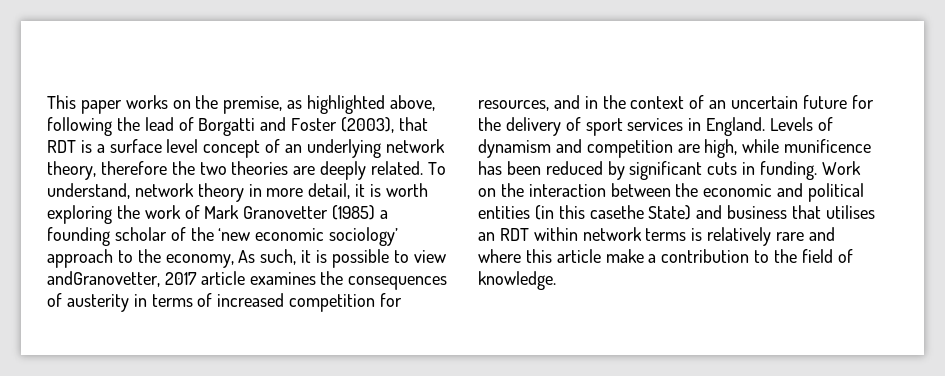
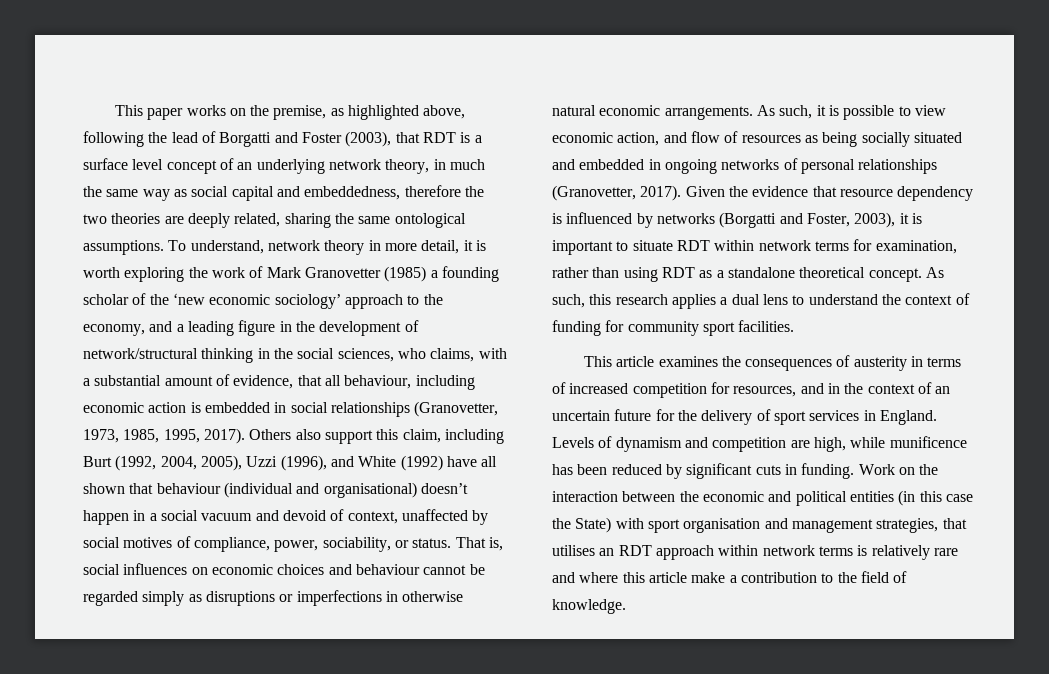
- This paper works on the premise, as highlighted above, following the lead of Borgatti and Foster (2003), that RDT is a surface level concept of an underlying network theory, therefore the two theories are deeply related.
+ This paper works on the premise, as highlighted above, following the lead of Borgatti and Foster (2003), that RDT is a surface level concept of an underlying network theory, in much the same way as social capital and embeddedness, therefore the two theories are deeply related, sharing the same ontological assumptions.
- To understand, network theory in more detail, it is worth exploring the work of Mark Granovetter (1985) a founding scholar of the ‘new economic sociology’ approach to the economy, As such, it is possible to view andGranovetter, 2017 article examines the consequences of austerity in terms of increased competition for resources, and in the context of an uncertain future for the delivery of sport services in England.
+ To understand, network theory in more detail, it is worth exploring the work of Mark Granovetter (1985) a founding scholar of the ‘new economic sociology’ approach to the economy, and a leading figure in the development of network/structural thinking in the social sciences, who claims, with a substantial amount of evidence, that all behaviour, including economic action is embedded in social relationships (Granovetter, 1973, 1985, 1995, 2017). Others also support this claim, including Burt (1992, 2004, 2005), Uzzi (1996), and White (1992) have all shown that behaviour (individual and organisational) doesn’t happen in a social vacuum and devoid of context, unaffected by social motives of compliance, power, sociability, or status. That is, social influences on economic choices and behaviour cannot be regarded simply as disruptions or imperfections in otherwise natural economic arrangements. As such, it is possible to view economic action, and flow of resources as being socially situated and embedded in ongoing networks of personal relationships (Granovetter, 2017). Given the evidence that resource dependency is influenced by networks (Borgatti and Foster, 2003), it is important to situate RDT within network terms for examination, rather than using RDT as a standalone theoretical concept. As such, this research applies a dual lens to understand the context of funding for community sport facilities.
+ This article examines the consequences of austerity in terms of increased competition for resources, and in the context of an uncertain future for the delivery of sport services in England.
- Work on the interaction between the economic and political entities (in this casethe State) and business that utilises an RDT within network terms is relatively rare and where this article make a contribution to the field of knowledge.
+ Work on the interaction between the economic and political entities (in this case the State) with sport organisation and management strategies, that utilises an RDT approach within network terms is relatively rare and where this article make a contribution to the field of knowledge.

